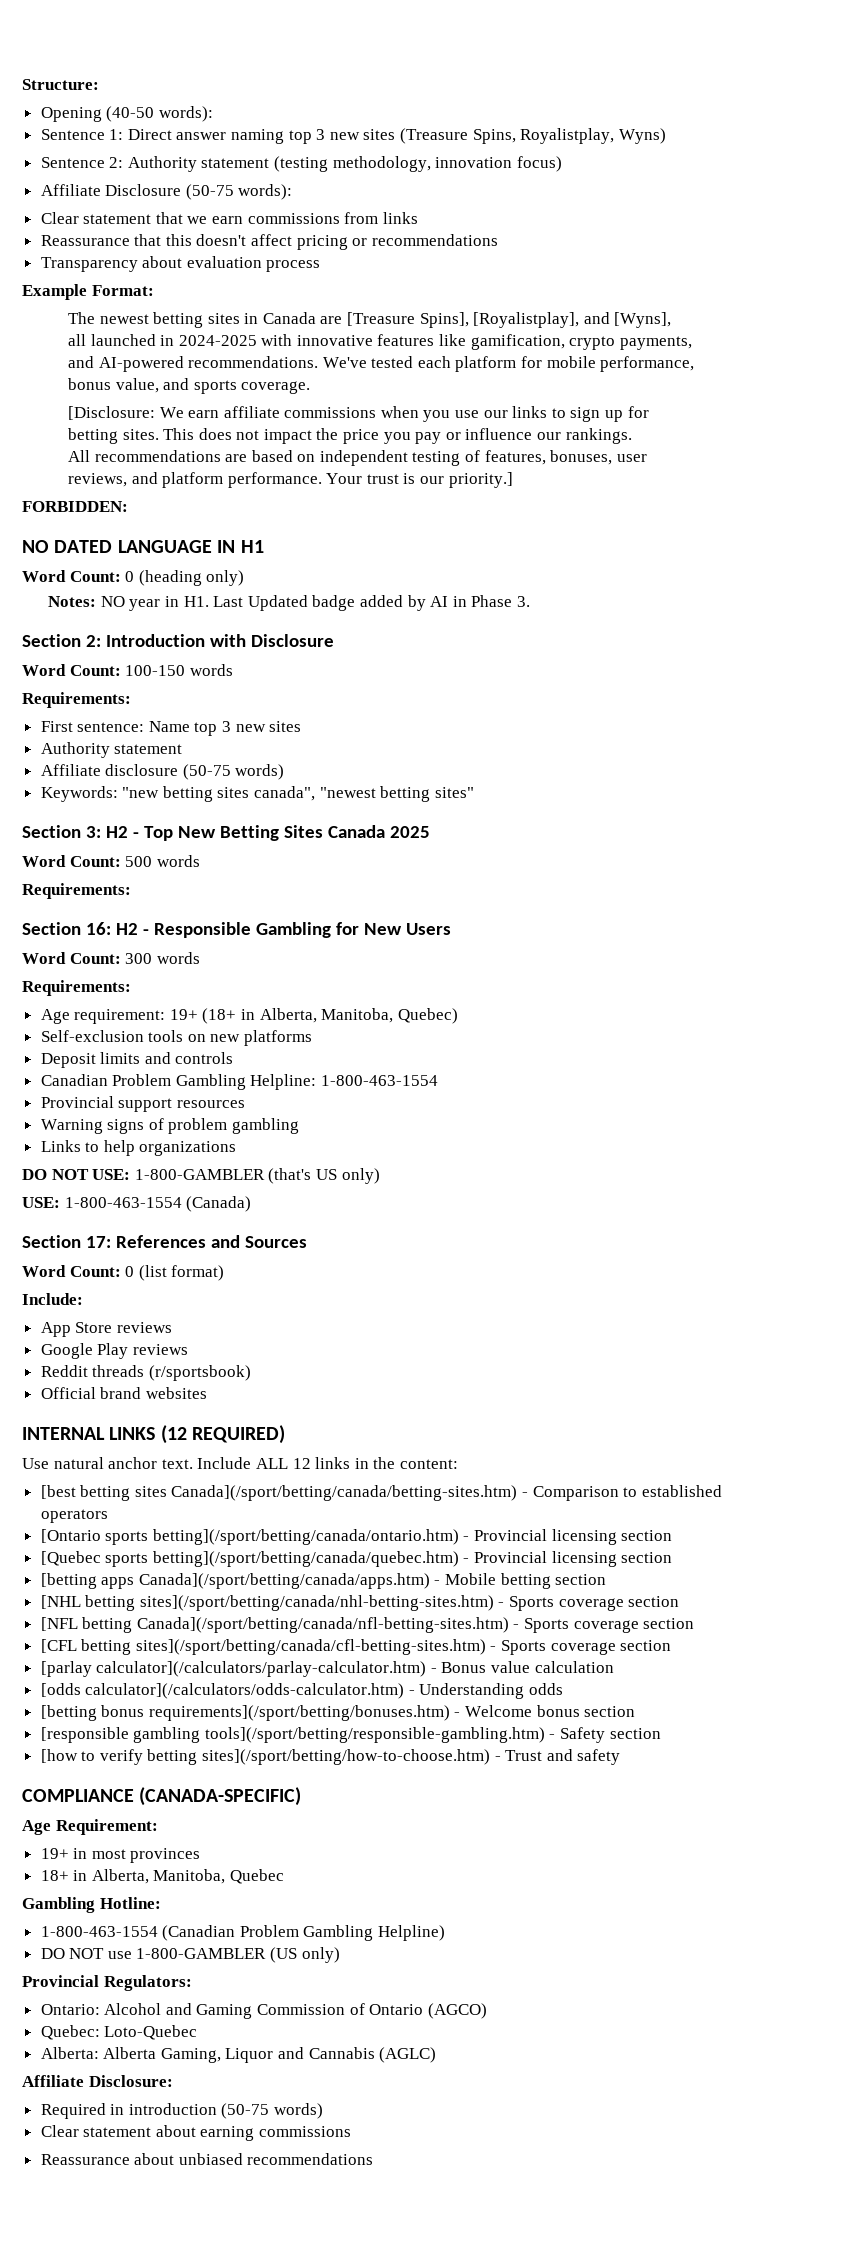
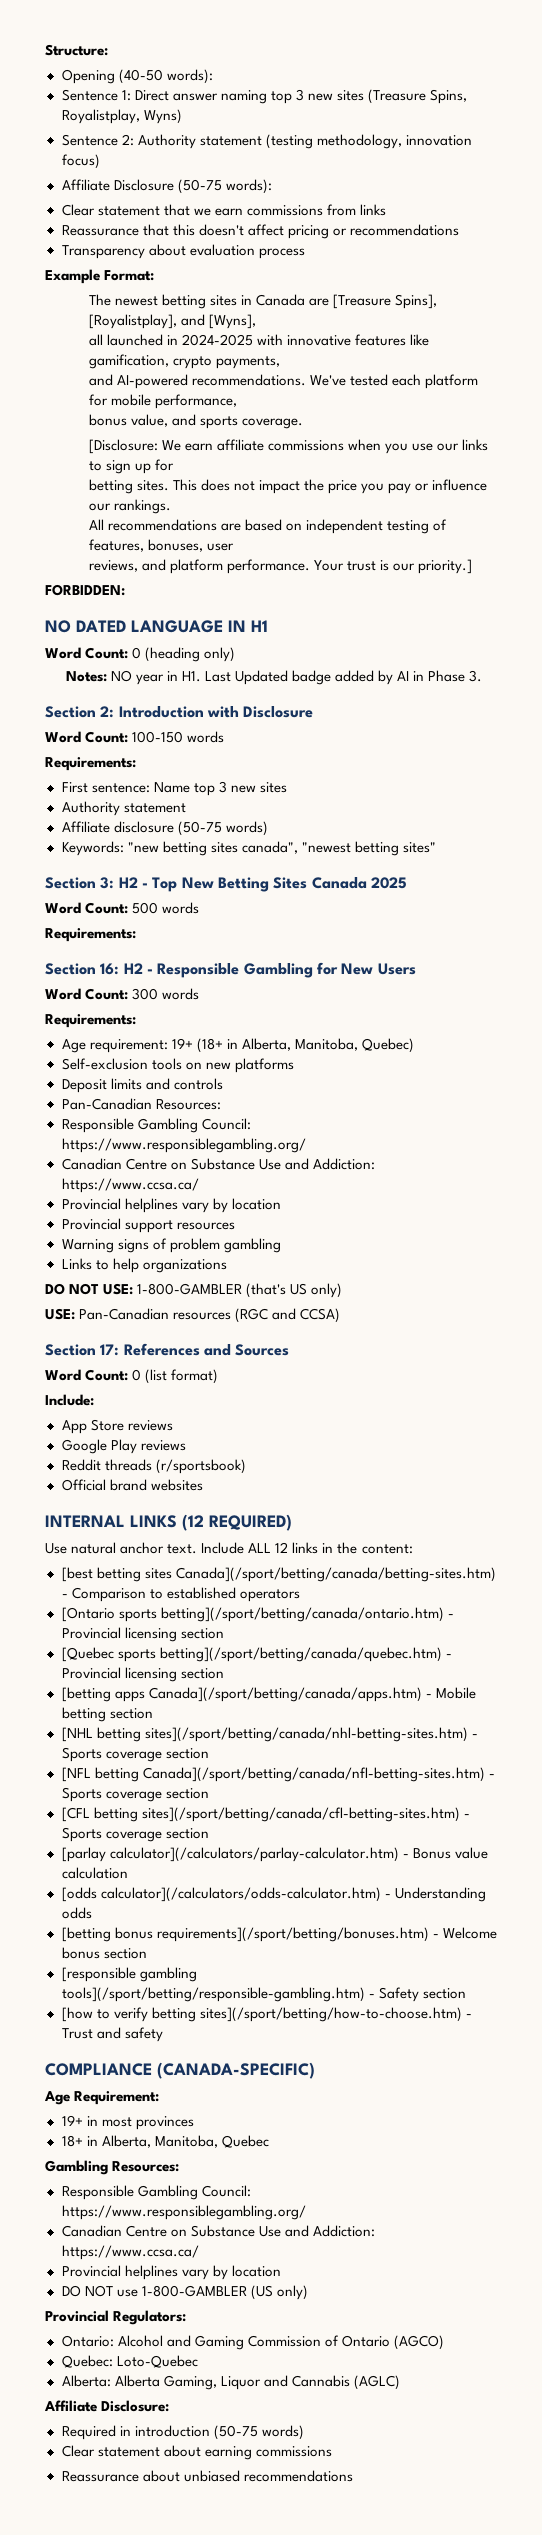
- Canadian Problem Gambling Helpline: 1-800-463-1554
+ Pan-Canadian Resources:
+ Responsible Gambling Council: https://www.responsiblegambling.org/
+ Canadian Centre on Substance Use and Addiction: https://www.ccsa.ca/
+ Provincial helplines vary by location
- USE: 1-800-463-1554 (Canada)
+ USE: Pan-Canadian resources (RGC and CCSA)
- Gambling Hotline:
- 1-800-463-1554 (Canadian Problem Gambling Helpline)
+ Gambling Resources:
+ Responsible Gambling Council: https://www.responsiblegambling.org/
+ Canadian Centre on Substance Use and Addiction: https://www.ccsa.ca/
+ Provincial helplines vary by location

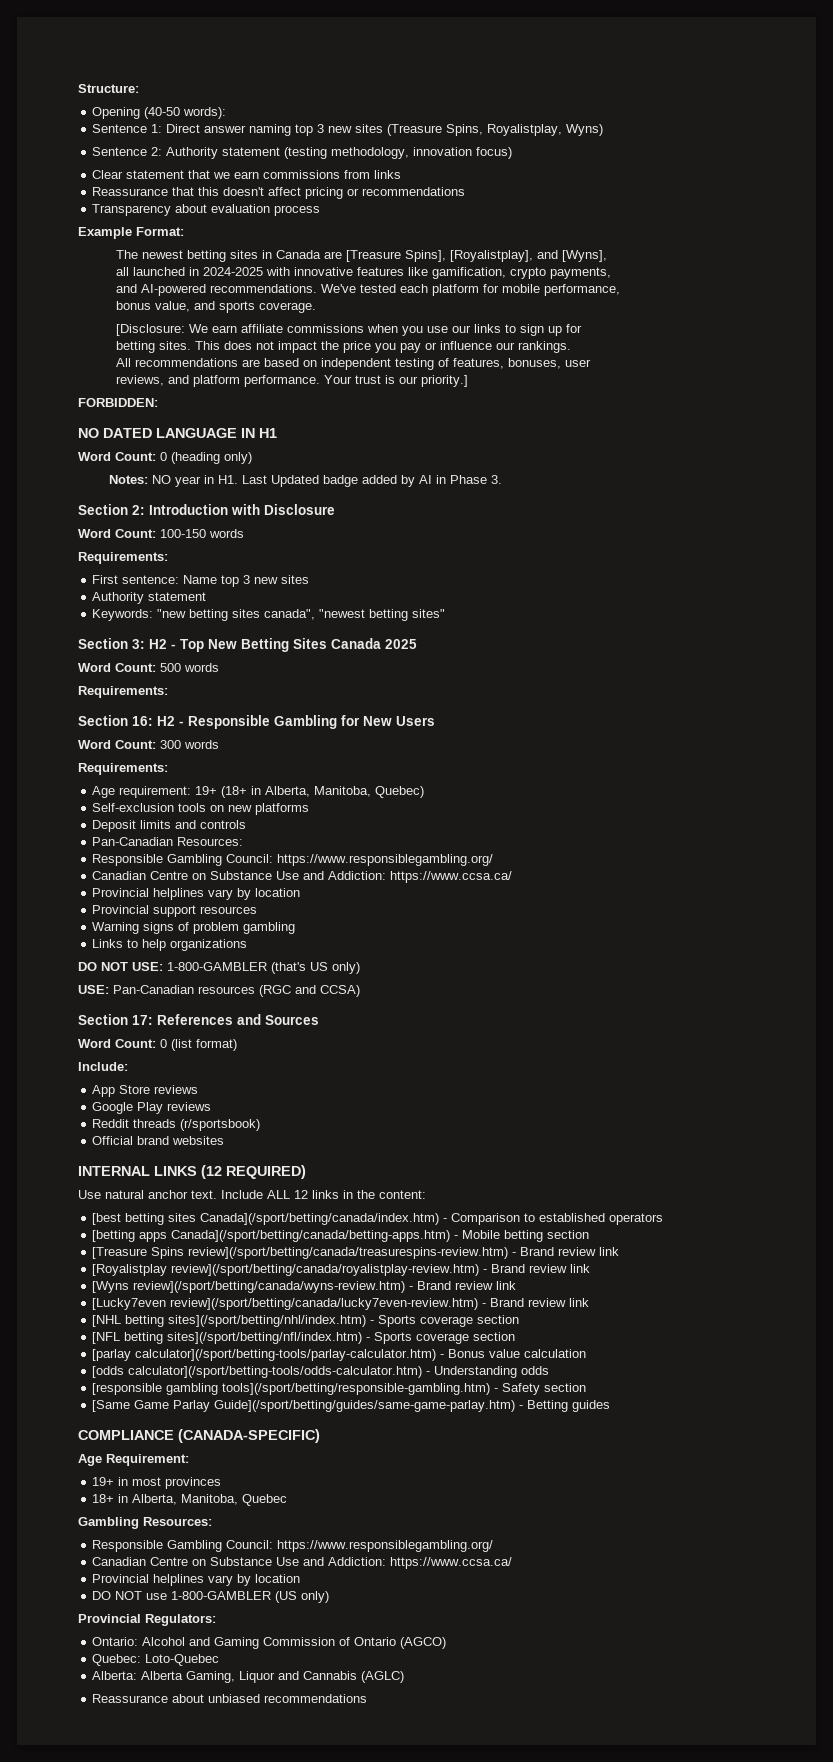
- Affiliate Disclosure (50-75 words):
- Affiliate disclosure (50-75 words)
- [best betting sites Canada](/sport/betting/canada/betting-sites.htm) - Comparison to established operators
+ [best betting sites Canada](/sport/betting/canada/index.htm) - Comparison to established operators
- [Ontario sports betting](/sport/betting/canada/ontario.htm) - Provincial licensing section
- [Quebec sports betting](/sport/betting/canada/quebec.htm) - Provincial licensing section
- [betting apps Canada](/sport/betting/canada/apps.htm) - Mobile betting section
+ [betting apps Canada](/sport/betting/canada/betting-apps.htm) - Mobile betting section
+ [Treasure Spins review](/sport/betting/canada/treasurespins-review.htm) - Brand review link
+ [Royalistplay review](/sport/betting/canada/royalistplay-review.htm) - Brand review link
+ [Wyns review](/sport/betting/canada/wyns-review.htm) - Brand review link
+ [Lucky7even review](/sport/betting/canada/lucky7even-review.htm) - Brand review link
- [NHL betting sites](/sport/betting/canada/nhl-betting-sites.htm) - Sports coverage section
+ [NHL betting sites](/sport/betting/nhl/index.htm) - Sports coverage section
- [NFL betting Canada](/sport/betting/canada/nfl-betting-sites.htm) - Sports coverage section
- [CFL betting sites](/sport/betting/canada/cfl-betting-sites.htm) - Sports coverage section
+ [NFL betting sites](/sport/betting/nfl/index.htm) - Sports coverage section
- [parlay calculator](/calculators/parlay-calculator.htm) - Bonus value calculation
+ [parlay calculator](/sport/betting-tools/parlay-calculator.htm) - Bonus value calculation
- [odds calculator](/calculators/odds-calculator.htm) - Understanding odds
+ [odds calculator](/sport/betting-tools/odds-calculator.htm) - Understanding odds
- [betting bonus requirements](/sport/betting/bonuses.htm) - Welcome bonus section
- [how to verify betting sites](/sport/betting/how-to-choose.htm) - Trust and safety
+ [Same Game Parlay Guide](/sport/betting/guides/same-game-parlay.htm) - Betting guides
- Affiliate Disclosure:
- Required in introduction (50-75 words)
- Clear statement about earning commissions

